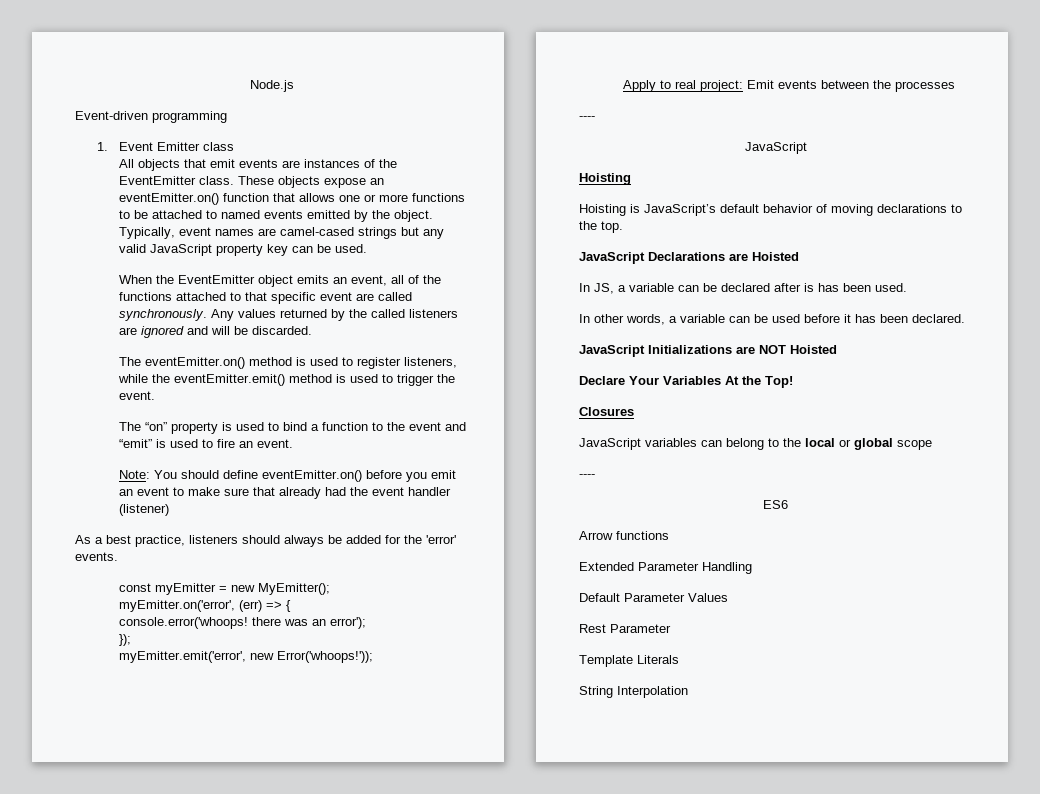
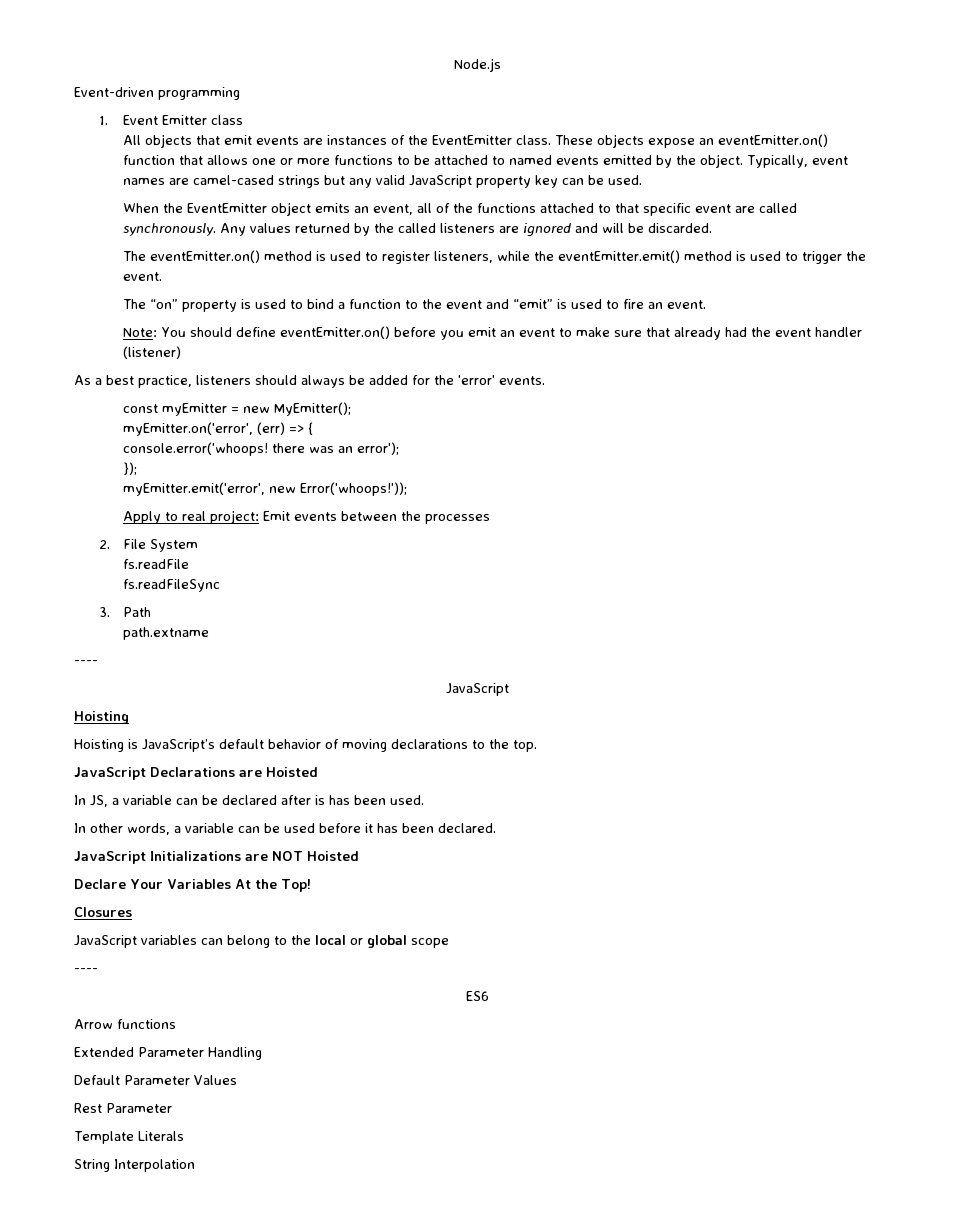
+ 2. File System
+ fs.readFile
+ fs.readFileSync
+ 3. Path
+ path.extname

